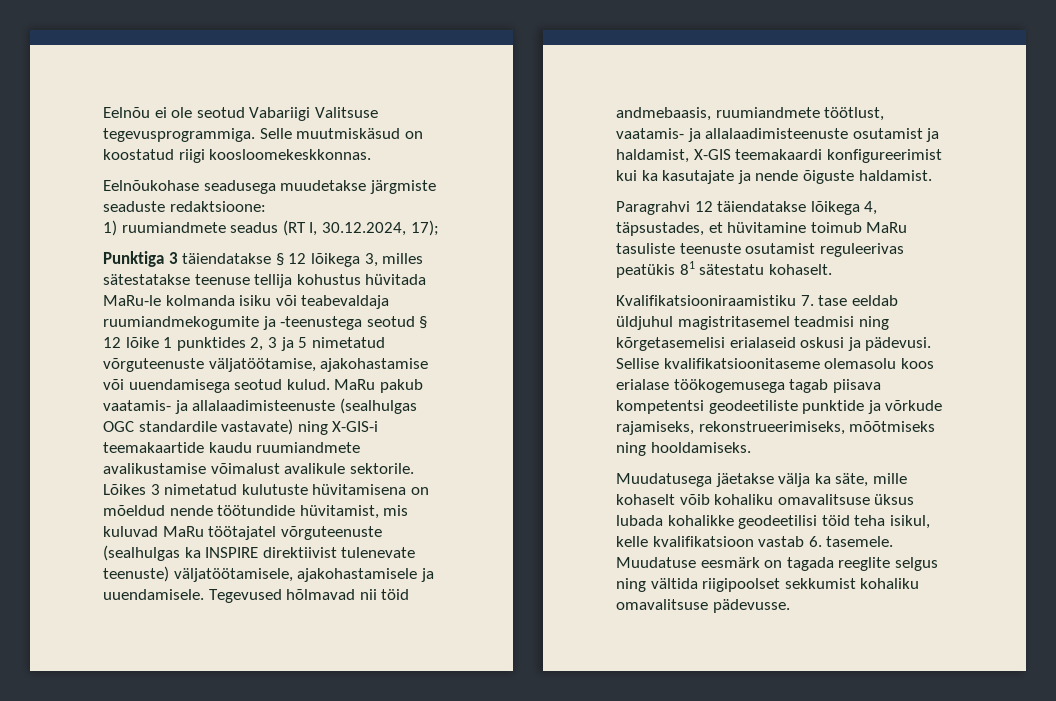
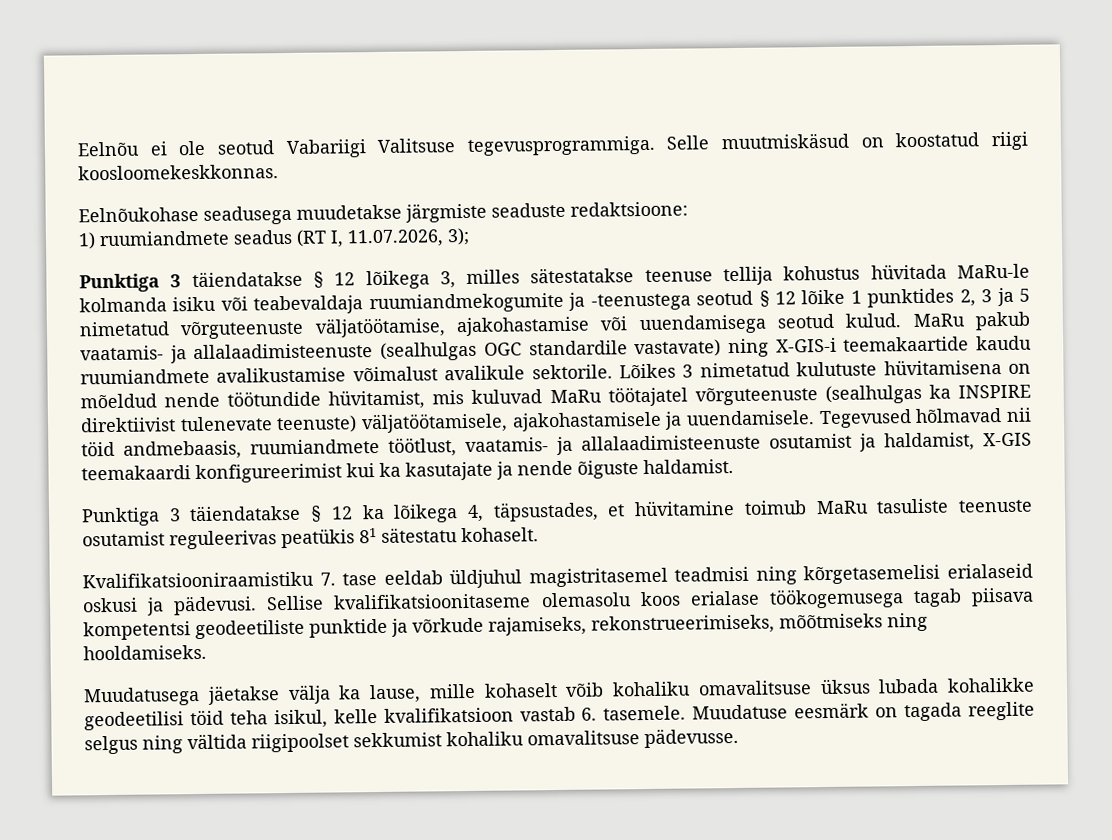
- 1) ruumiandmete seadus (RT I, 30.12.2024, 17);
+ 1) ruumiandmete seadus (RT I, 11.07.2026, 3);
- Paragrahvi 12 täiendatakse lõikega 4, täpsustades, et hüvitamine toimub MaRu tasuliste teenuste osutamist reguleerivas peatükis 81 sätestatu kohaselt.
+ Punktiga 3 täiendatakse § 12 ka lõikega 4, täpsustades, et hüvitamine toimub MaRu tasuliste teenuste osutamist reguleerivas peatükis 81 sätestatu kohaselt.
- Muudatusega jäetakse välja ka säte, mille kohaselt võib kohaliku omavalitsuse üksus lubada kohalikke geodeetilisi töid teha isikul, kelle kvalifikatsioon vastab 6. tasemele.
+ Muudatusega jäetakse välja ka lause, mille kohaselt võib kohaliku omavalitsuse üksus lubada kohalikke geodeetilisi töid teha isikul, kelle kvalifikatsioon vastab 6. tasemele.

